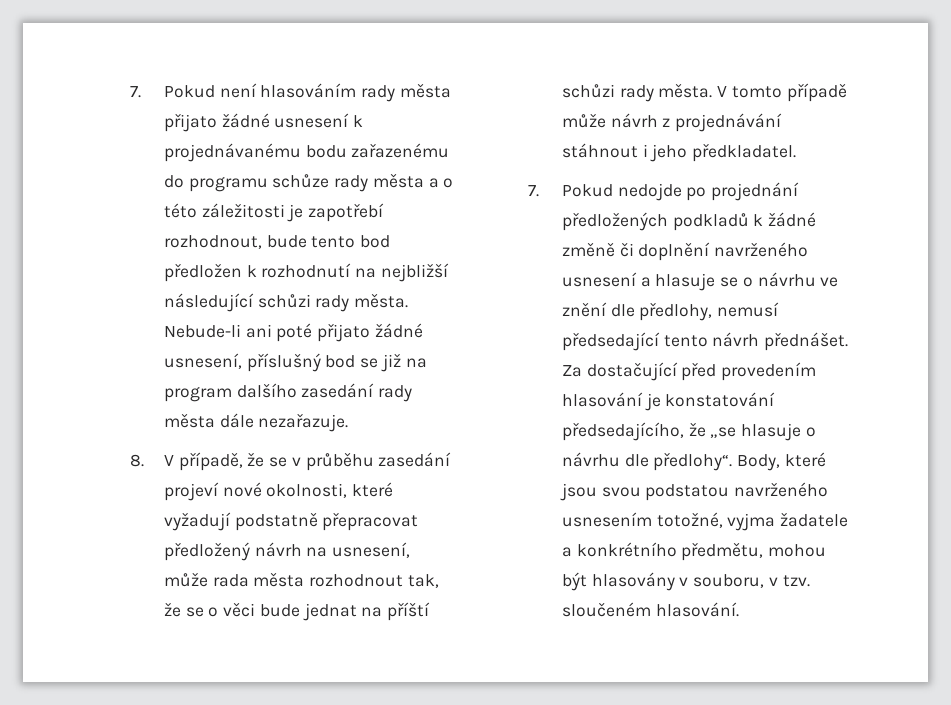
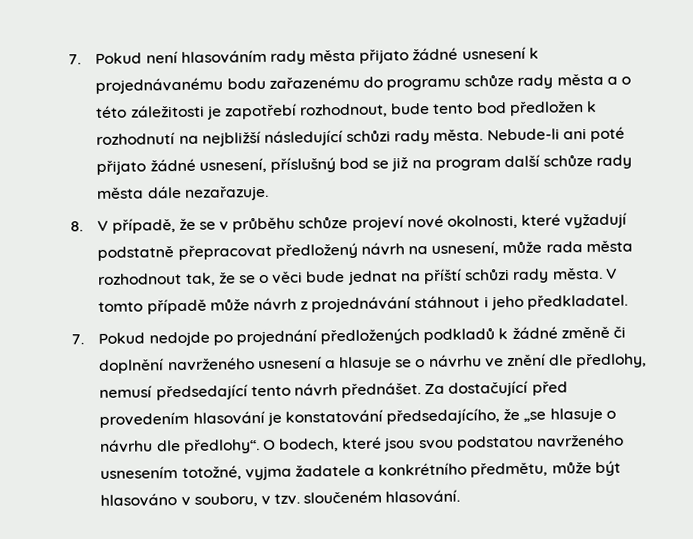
- Nebude-li ani poté přijato žádné usnesení, příslušný bod se již na program dalšího zasedání rady města dále nezařazuje.
+ Nebude-li ani poté přijato žádné usnesení, příslušný bod se již na program další schůze rady města dále nezařazuje.
- 8. V případě, že se v průběhu zasedání projeví nové okolnosti, které vyžadují podstatně přepracovat předložený návrh na usnesení, může rada města rozhodnout tak, že se o věci bude jednat na příští schůzi rady města.
+ 8. V případě, že se v průběhu schůze projeví nové okolnosti, které vyžadují podstatně přepracovat předložený návrh na usnesení, může rada města rozhodnout tak, že se o věci bude jednat na příští schůzi rady města.
- Body, které jsou svou podstatou navrženého usnesením totožné, vyjma žadatele a konkrétního předmětu, mohou být hlasovány v souboru, v tzv. sloučeném hlasování.
+ O bodech, které jsou svou podstatou navrženého usnesením totožné, vyjma žadatele a konkrétního předmětu, může být hlasováno v souboru, v tzv. sloučeném hlasování.

